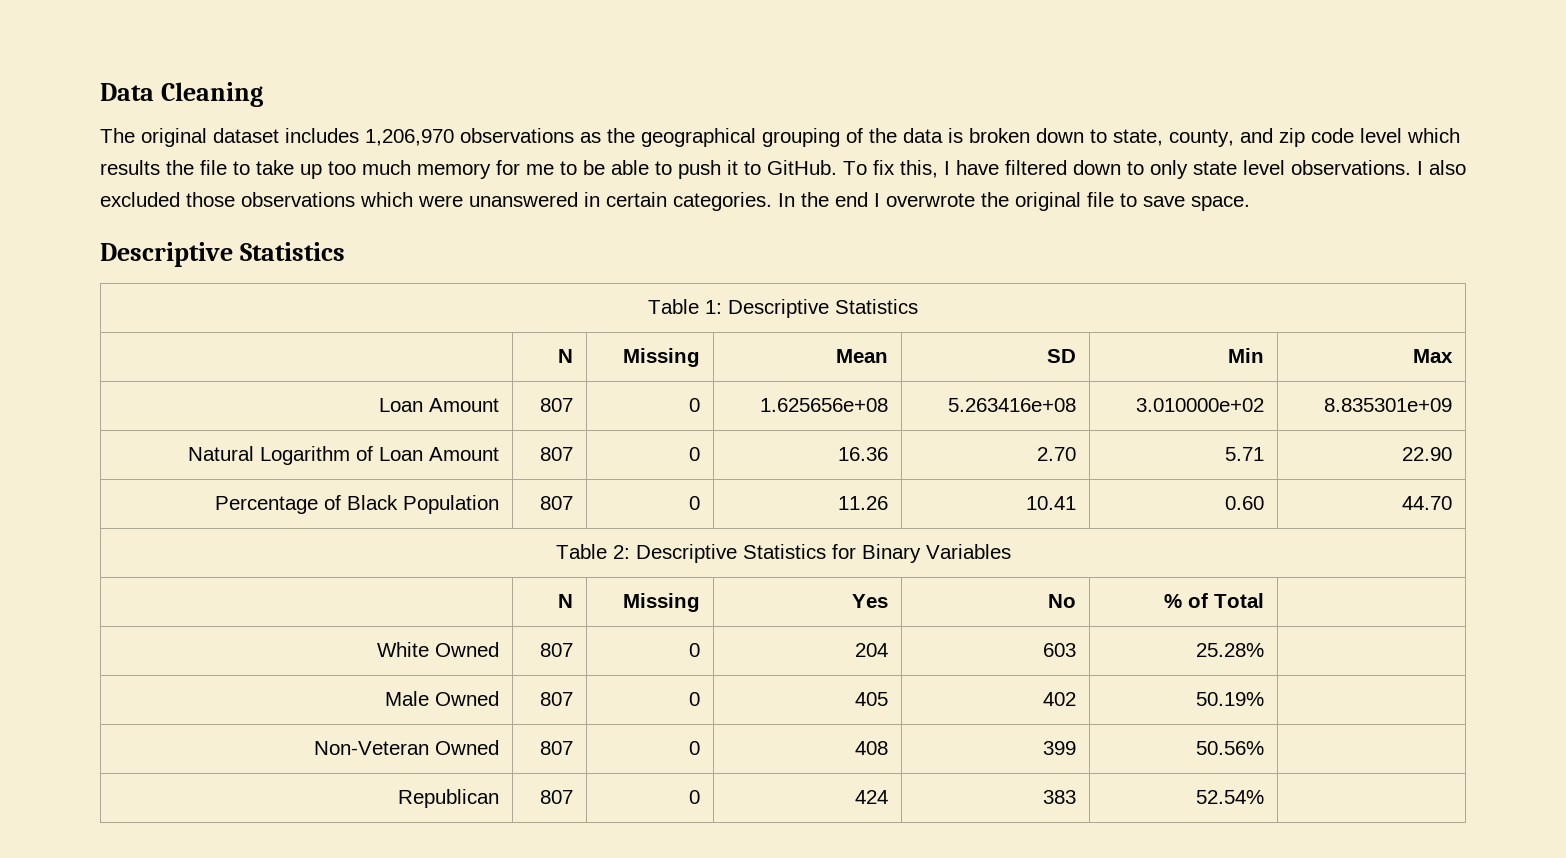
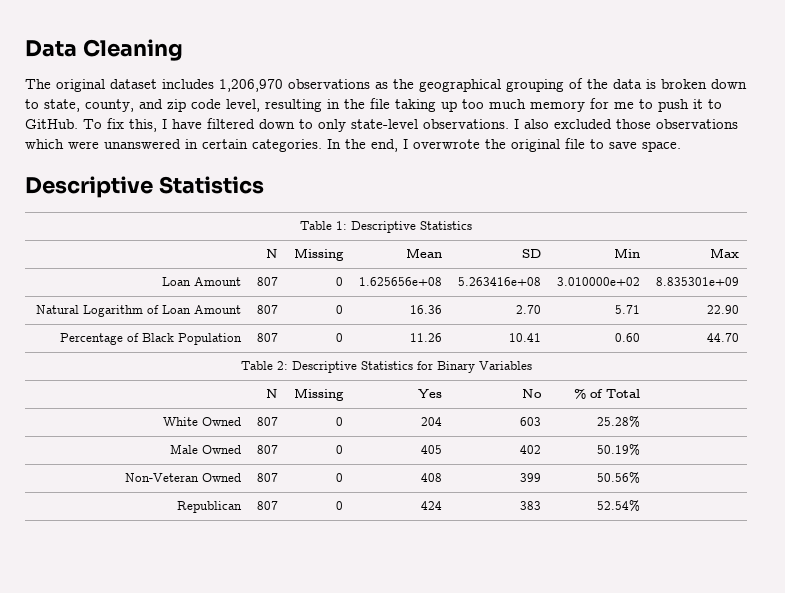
- The original dataset includes 1,206,970 observations as the geographical grouping of the data is broken down to state, county, and zip code level which results the file to take up too much memory for me to be able to push it to GitHub.
+ The original dataset includes 1,206,970 observations as the geographical grouping of the data is broken down to state, county, and zip code level, resulting in the file taking up too much memory for me to push it to GitHub.
- To fix this, I have filtered down to only state level observations.
+ To fix this, I have filtered down to only state-level observations.
- In the end I overwrote the original file to save space.
+ In the end, I overwrote the original file to save space.

